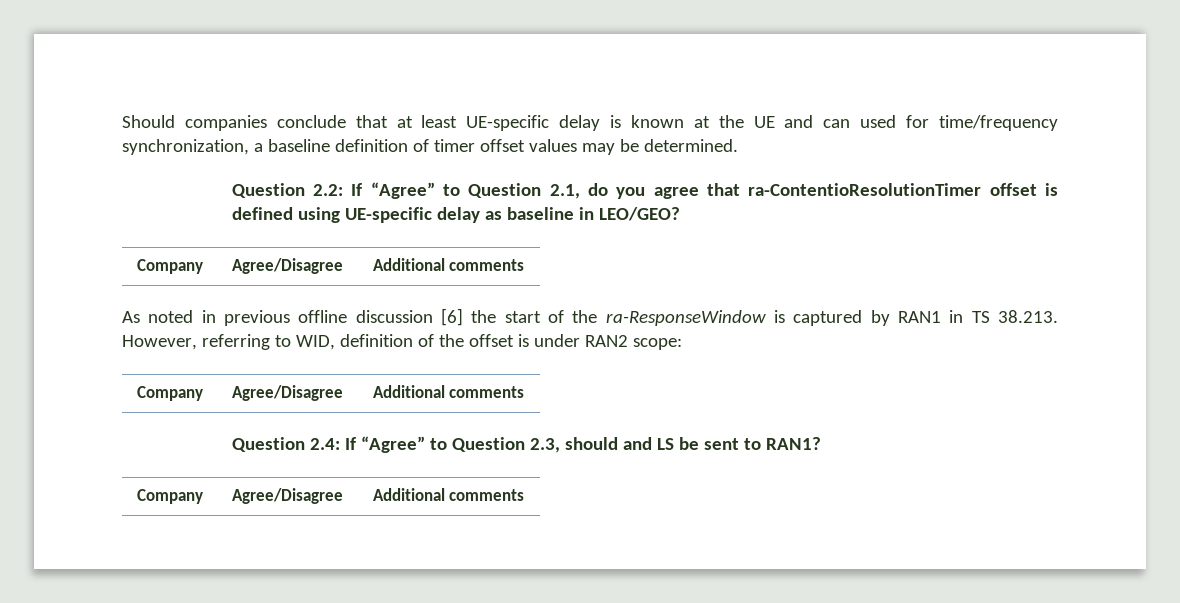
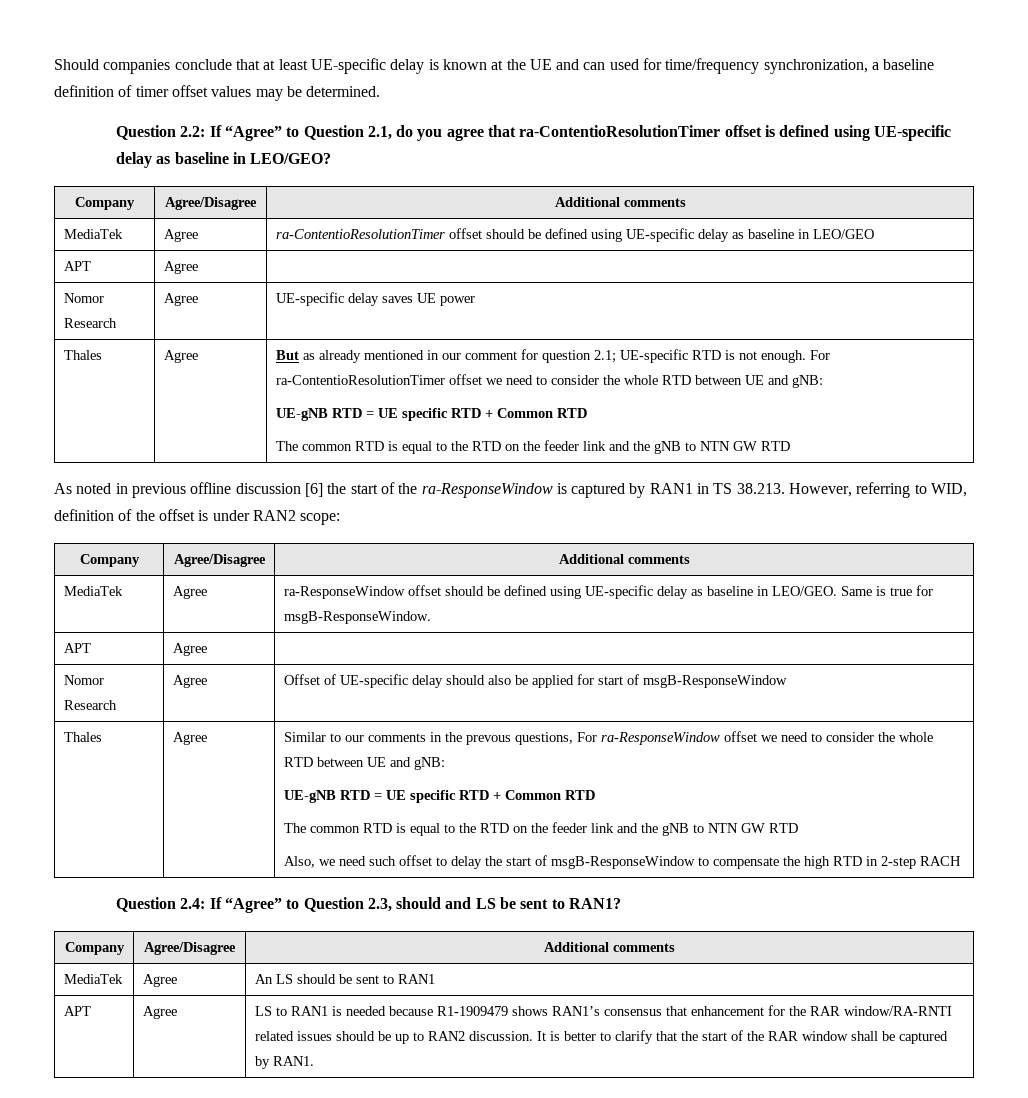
+ MediaTek | Agree | ra-ContentioResolutionTimer offset should be defined using UE-specific delay as baseline in LEO/GEO
+ APT | Agree |
+ Nomor Research | Agree | UE-specific delay saves UE power
+ Thales | Agree | But as already mentioned in our comment for question 2.1; UE-specific RTD is not enough. For ra-ContentioResolutionTimer offset we need to consider the whole RTD between UE and gNB:
+ UE-gNB RTD = UE specific RTD + Common RTD
+ The common RTD is equal to the RTD on the feeder link and the gNB to NTN GW RTD
+ MediaTek | Agree | ra-ResponseWindow offset should be defined using UE-specific delay as baseline in LEO/GEO. Same is true for msgB-ResponseWindow.
+ APT | Agree |
+ Nomor Research | Agree | Offset of UE-specific delay should also be applied for start of msgB-ResponseWindow
+ Thales | Agree | Similar to our comments in the prevous questions, For ra-ResponseWindow offset we need to consider the whole RTD between UE and gNB:
+ UE-gNB RTD = UE specific RTD + Common RTD
+ The common RTD is equal to the RTD on the feeder link and the gNB to NTN GW RTD
+ Also, we need such offset to delay the start of msgB-ResponseWindow to compensate the high RTD in 2-step RACH
+ MediaTek | Agree | An LS should be sent to RAN1
+ APT | Agree | LS to RAN1 is needed because R1-1909479 shows RAN1’s consensus that enhancement for the RAR window/RA-RNTI related issues should be up to RAN2 discussion. It is better to clarify that the start of the RAR window shall be captured by RAN1.

